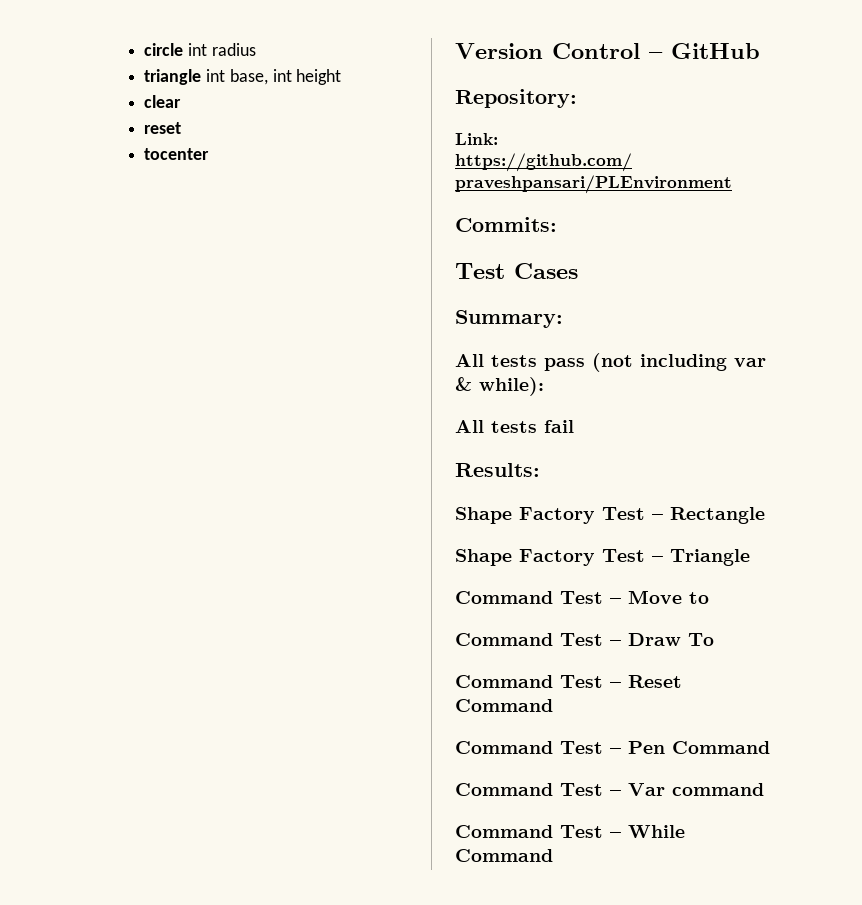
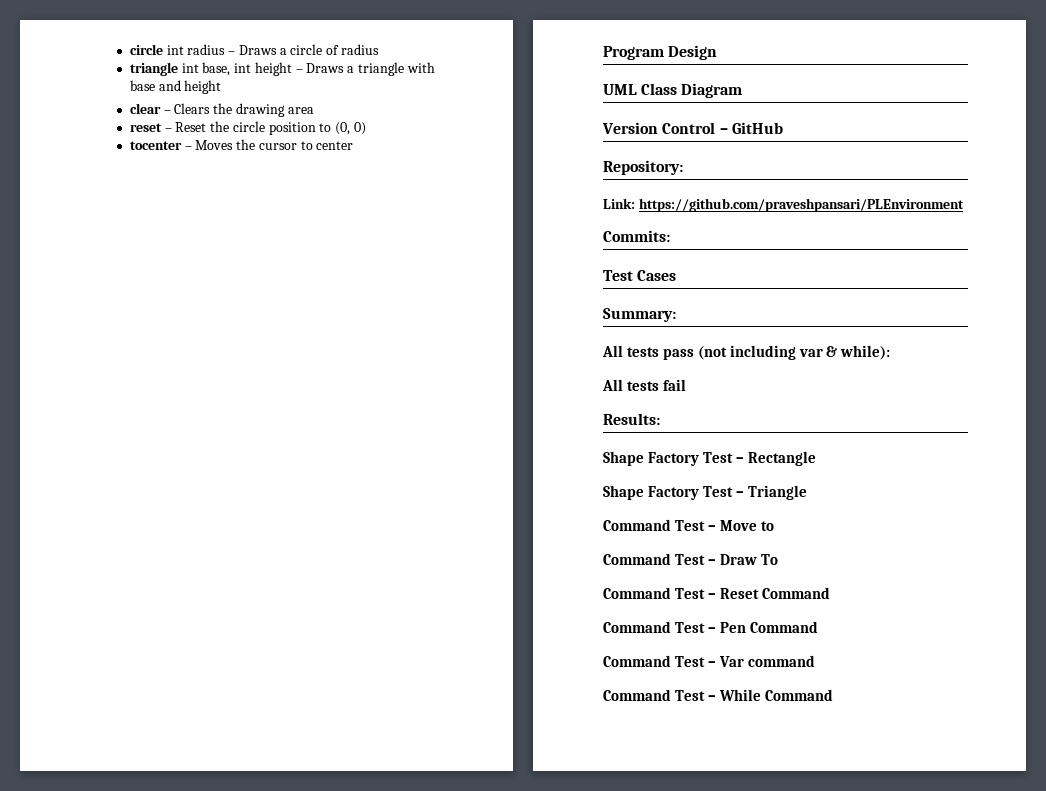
- circle int radius
+ circle int radius – Draws a circle of radius
- triangle int base, int height
- clear
- reset
- tocenter
+ triangle int base, int height – Draws a triangle with base and height
+ clear – Clears the drawing area
+ reset – Reset the circle position to (0, 0)
+ tocenter – Moves the cursor to center
+ Program Design
+ UML Class Diagram

